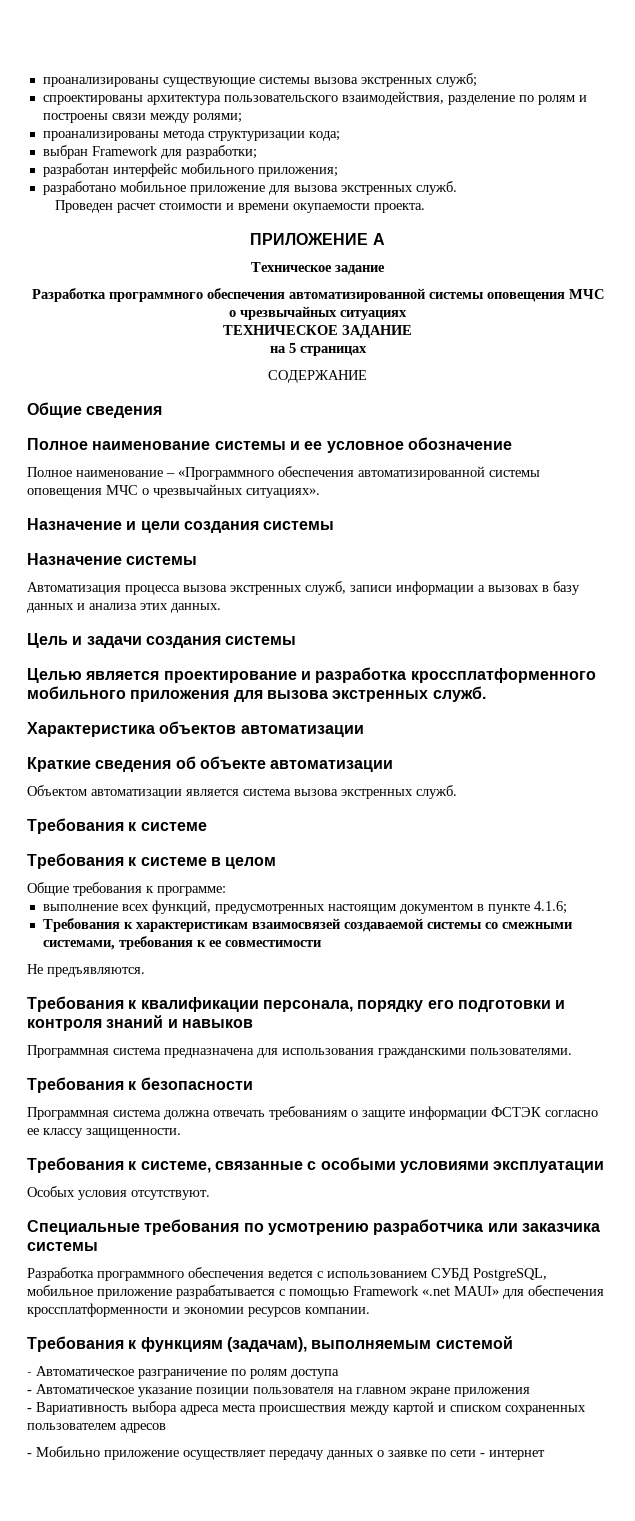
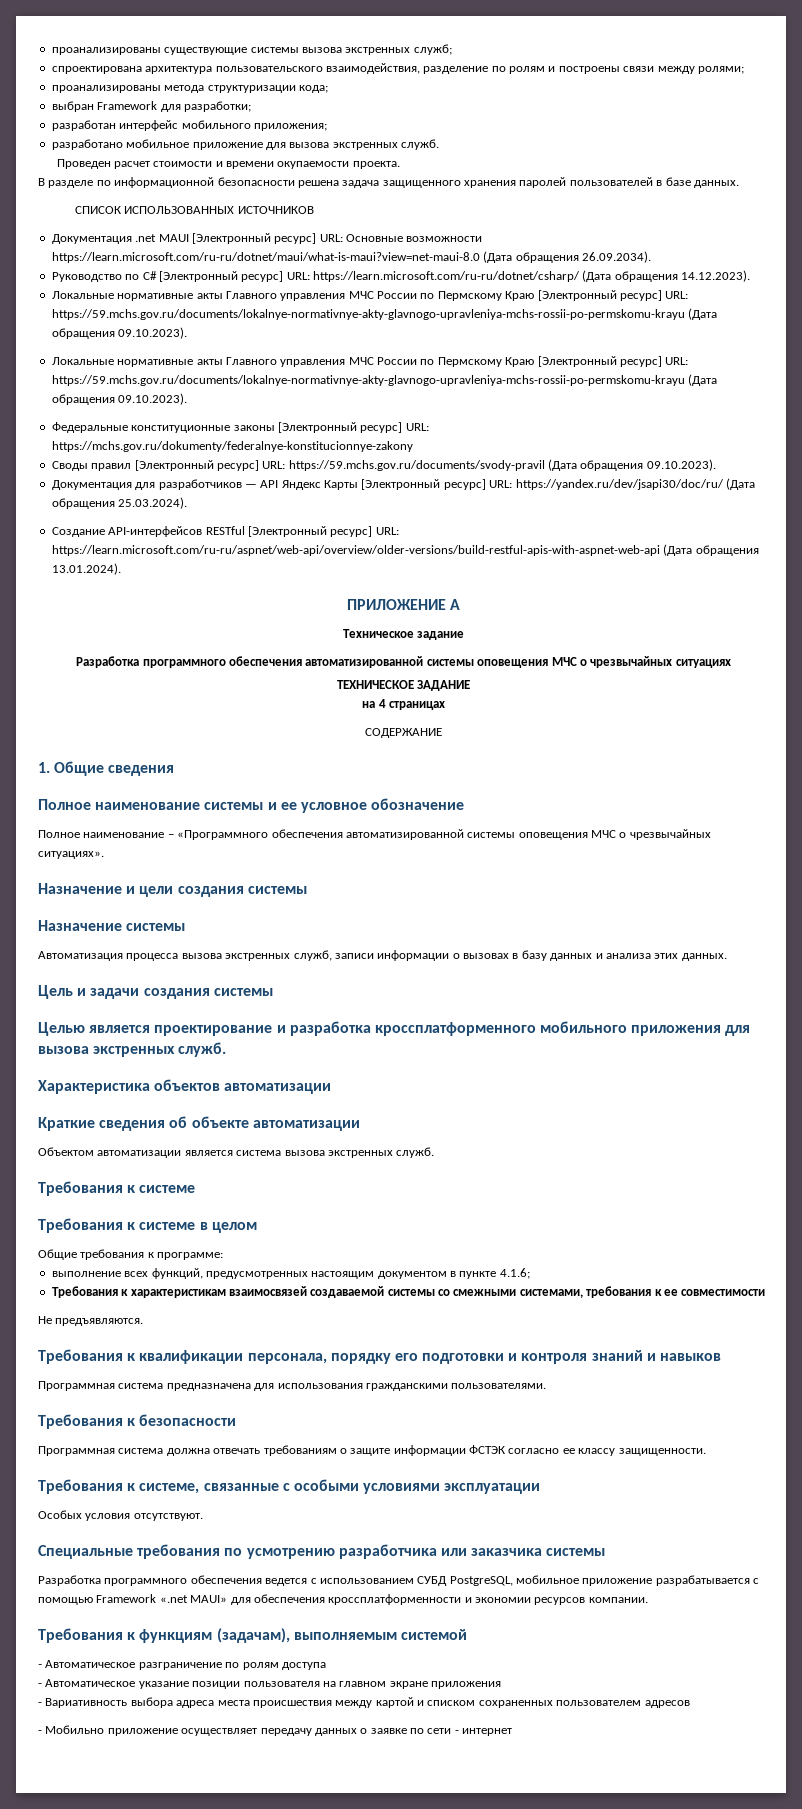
- спроектированы архитектура пользовательского взаимодействия, разделение по ролям и построены связи между ролями;
+ спроектирована архитектура пользовательского взаимодействия, разделение по ролям и построены связи между ролями;
+ В разделе по информационной безопасности решена задача защищенного хранения паролей пользователей в базе данных.
+ СПИСОК ИСПОЛЬЗОВАННЫХ ИСТОЧНИКОВ
+ Документация .net MAUI [Электронный ресурс] URL: Основные возможности https://learn.microsoft.com/ru-ru/dotnet/maui/what-is-maui?view=net-maui-8.0 (Дата обращения 26.09.2034).
+ Руководство по C# [Электронный ресурс] URL: https://learn.microsoft.com/ru-ru/dotnet/csharp/ (Дата обращения 14.12.2023).
+ Локальные нормативные акты Главного управления МЧС России по Пермскому Краю [Электронный ресурс] URL: https://59.mchs.gov.ru/documents/lokalnye-normativnye-akty-glavnogo-upravleniya-mchs-rossii-po-permskomu-krayu (Дата обращения 09.10.2023).
+ Локальные нормативные акты Главного управления МЧС России по Пермскому Краю [Электронный ресурс] URL: https://59.mchs.gov.ru/documents/lokalnye-normativnye-akty-glavnogo-upravleniya-mchs-rossii-po-permskomu-krayu (Дата обращения 09.10.2023).
+ Федеральные конституционные законы [Электронный ресурс] URL: https://mchs.gov.ru/dokumenty/federalnye-konstitucionnye-zakony
+ Своды правил [Электронный ресурс] URL: https://59.mchs.gov.ru/documents/svody-pravil (Дата обращения 09.10.2023).
+ Документация для разработчиков — API Яндекс Карты [Электронный ресурс] URL: https://yandex.ru/dev/jsapi30/doc/ru/ (Дата обращения 25.03.2024).
+ Создание API-интерфейсов RESTful [Электронный ресурс] URL: https://learn.microsoft.com/ru-ru/aspnet/web-api/overview/older-versions/build-restful-apis-with-aspnet-web-api (Дата обращения 13.01.2024).
- на 5 страницах
+ на 4 страницах
- Общие сведения
+ 1. Общие сведения
- Автоматизация процесса вызова экстренных служб, записи информации а вызовах в базу данных и анализа этих данных.
+ Автоматизация процесса вызова экстренных служб, записи информации о вызовах в базу данных и анализа этих данных.

